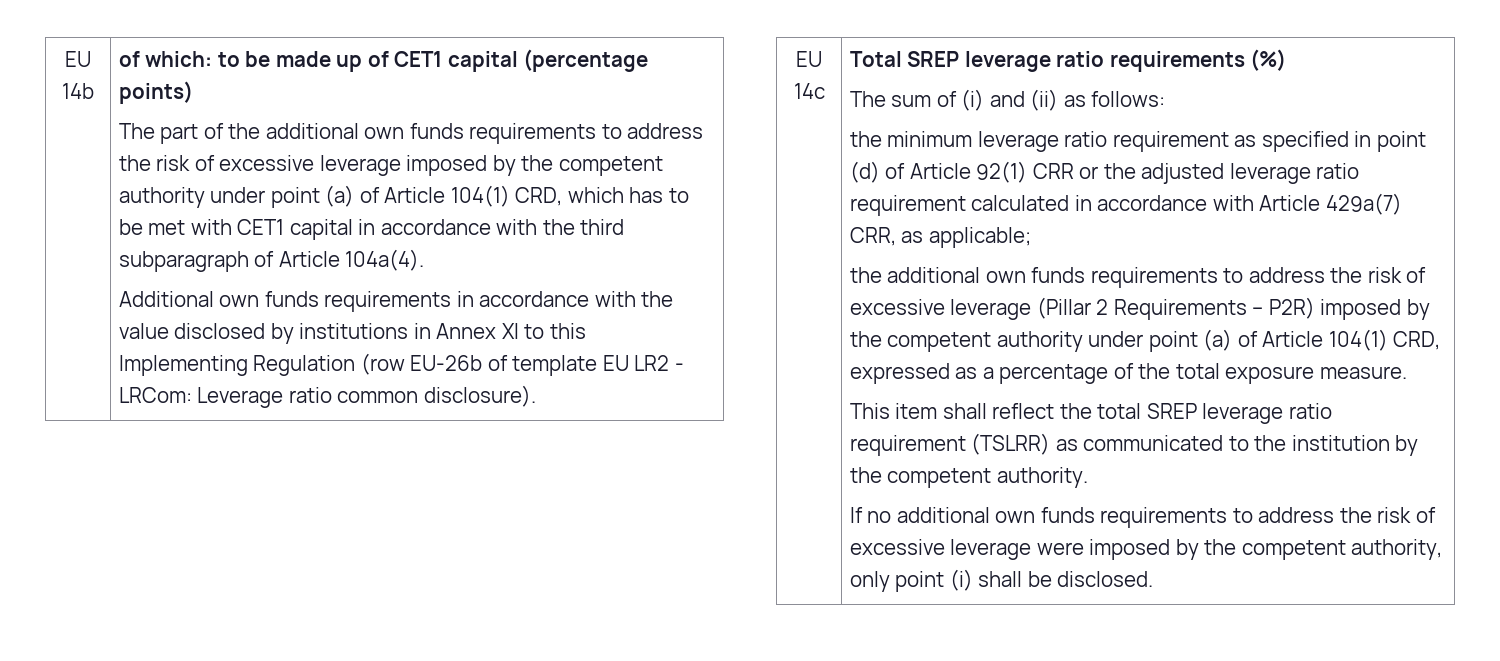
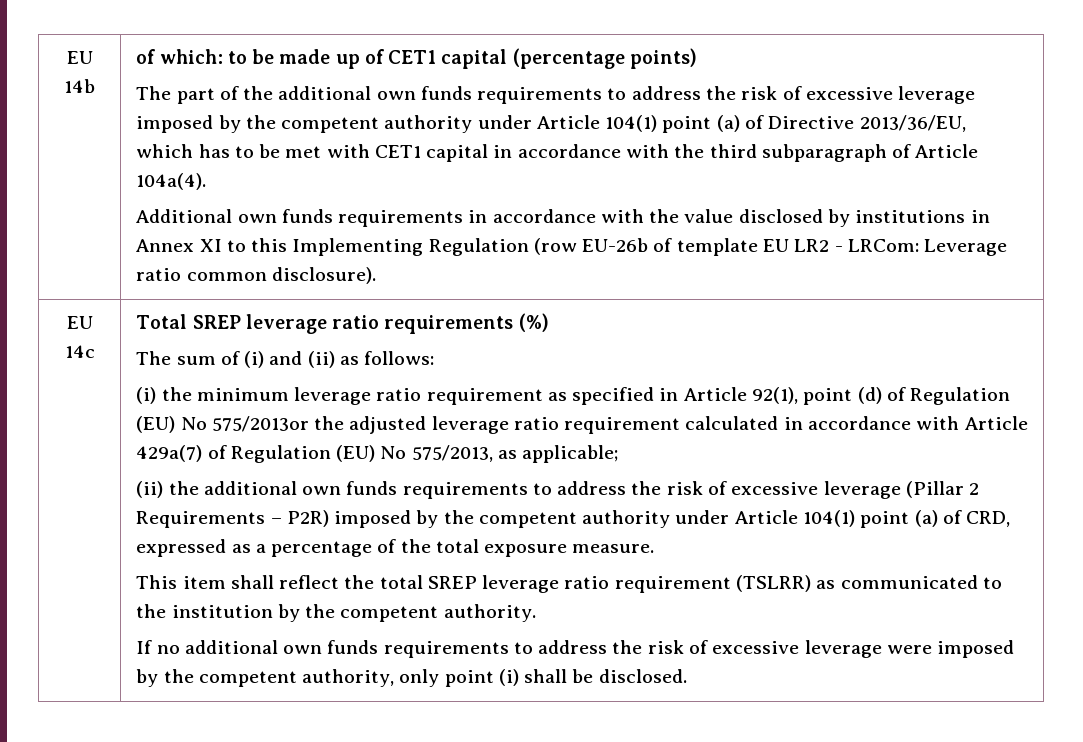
- The part of the additional own funds requirements to address the risk of excessive leverage imposed by the competent authority under point (a) of Article 104(1) CRD, which has to be met with CET1 capital in accordance with the third subparagraph of Article 104a(4).
+ The part of the additional own funds requirements to address the risk of excessive leverage imposed by the competent authority under Article 104(1) point (a) of Directive 2013/36/EU, which has to be met with CET1 capital in accordance with the third subparagraph of Article 104a(4).
- the minimum leverage ratio requirement as specified in point (d) of Article 92(1) CRR or the adjusted leverage ratio requirement calculated in accordance with Article 429a(7) CRR, as applicable;
+ (i) the minimum leverage ratio requirement as specified in Article 92(1), point (d) of Regulation (EU) No 575/2013or the adjusted leverage ratio requirement calculated in accordance with Article 429a(7) of Regulation (EU) No 575/2013, as applicable;
- the additional own funds requirements to address the risk of excessive leverage (Pillar 2 Requirements – P2R) imposed by the competent authority under point (a) of Article 104(1) CRD, expressed as a percentage of the total exposure measure.
+ (ii) the additional own funds requirements to address the risk of excessive leverage (Pillar 2 Requirements – P2R) imposed by the competent authority under Article 104(1) point (a) of CRD, expressed as a percentage of the total exposure measure.

